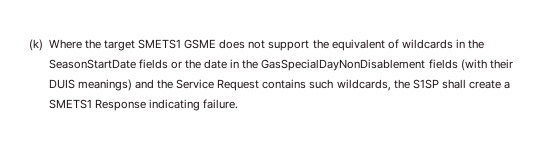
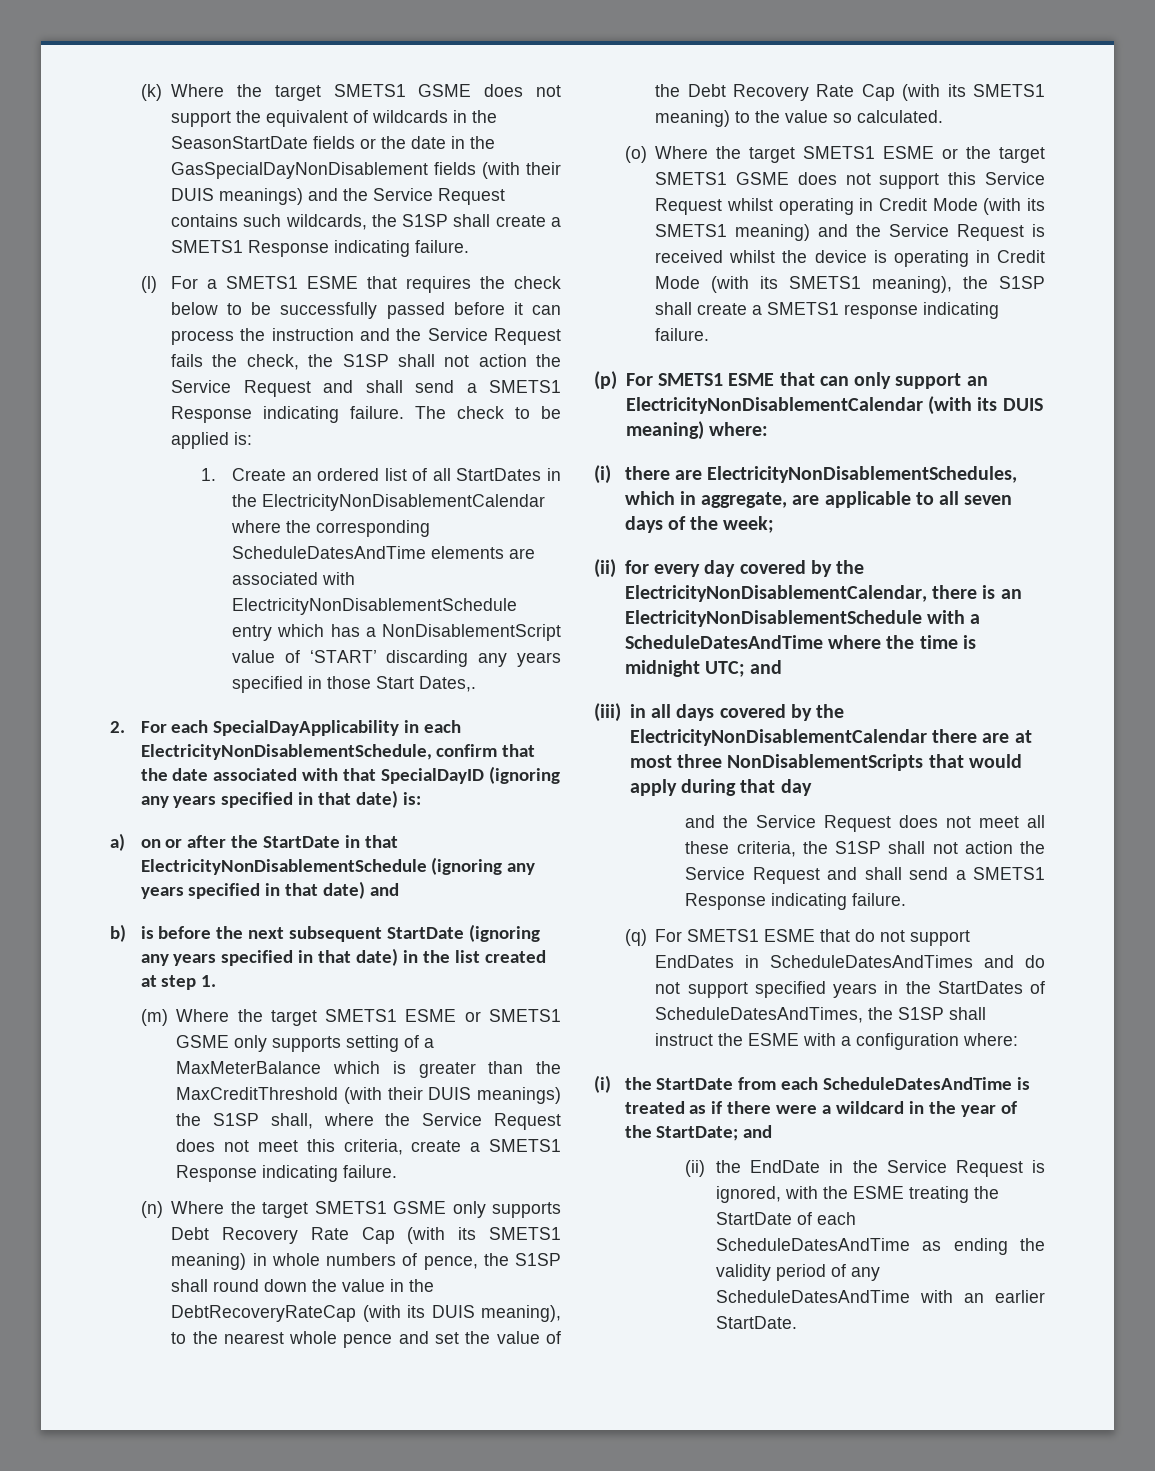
+ (l) For a SMETS1 ESME that requires the check below to be successfully passed before it can process the instruction and the Service Request fails the check, the S1SP shall not action the Service Request and shall send a SMETS1 Response indicating failure. The check to be applied is:
+ 1. Create an ordered list of all StartDates in the ElectricityNonDisablementCalendar where the corresponding ScheduleDatesAndTime elements are associated with ElectricityNonDisablementSchedule entry which has a NonDisablementScript value of ‘START’ discarding any years specified in those Start Dates,.
+ 2. For each SpecialDayApplicability in each ElectricityNonDisablementSchedule, confirm that the date associated with that SpecialDayID (ignoring any years specified in that date) is:
+ a) on or after the StartDate in that ElectricityNonDisablementSchedule (ignoring any years specified in that date) and
+ b) is before the next subsequent StartDate (ignoring any years specified in that date) in the list created at step 1.
+ (m) Where the target SMETS1 ESME or SMETS1 GSME only supports setting of a MaxMeterBalance which is greater than the MaxCreditThreshold (with their DUIS meanings) the S1SP shall, where the Service Request does not meet this criteria, create a SMETS1 Response indicating failure.
+ (n) Where the target SMETS1 GSME only supports Debt Recovery Rate Cap (with its SMETS1 meaning) in whole numbers of pence, the S1SP shall round down the value in the DebtRecoveryRateCap (with its DUIS meaning), to the nearest whole pence and set the value of the Debt Recovery Rate Cap (with its SMETS1 meaning) to the value so calculated.
+ (o) Where the target SMETS1 ESME or the target SMETS1 GSME does not support this Service Request whilst operating in Credit Mode (with its SMETS1 meaning) and the Service Request is received whilst the device is operating in Credit Mode (with its SMETS1 meaning), the S1SP shall create a SMETS1 response indicating failure.
+ (p) For SMETS1 ESME that can only support an ElectricityNonDisablementCalendar (with its DUIS meaning) where:
+ (i) there are ElectricityNonDisablementSchedules, which in aggregate, are applicable to all seven days of the week;
+ (ii) for every day covered by the ElectricityNonDisablementCalendar, there is an ElectricityNonDisablementSchedule with a ScheduleDatesAndTime where the time is midnight UTC; and
+ (iii) in all days covered by the ElectricityNonDisablementCalendar there are at most three NonDisablementScripts that would apply during that day
+ and the Service Request does not meet all these criteria, the S1SP shall not action the Service Request and shall send a SMETS1 Response indicating failure.
+ (q) For SMETS1 ESME that do not support EndDates in ScheduleDatesAndTimes and do not support specified years in the StartDates of ScheduleDatesAndTimes, the S1SP shall instruct the ESME with a configuration where:
+ (i) the StartDate from each ScheduleDatesAndTime is treated as if there were a wildcard in the year of the StartDate; and
+ (ii) the EndDate in the Service Request is ignored, with the ESME treating the StartDate of each ScheduleDatesAndTime as ending the validity period of any ScheduleDatesAndTime with an earlier StartDate.

